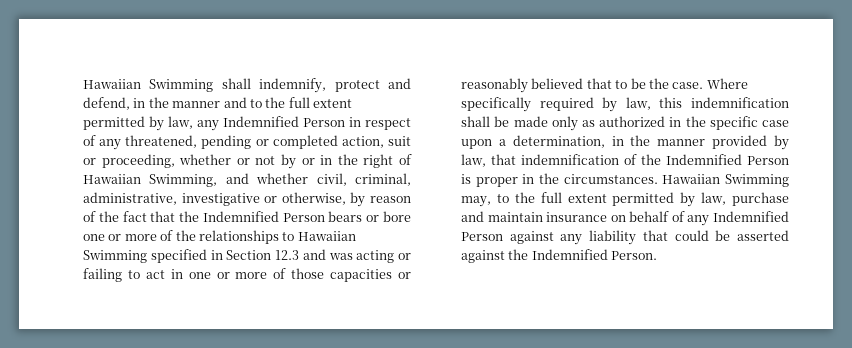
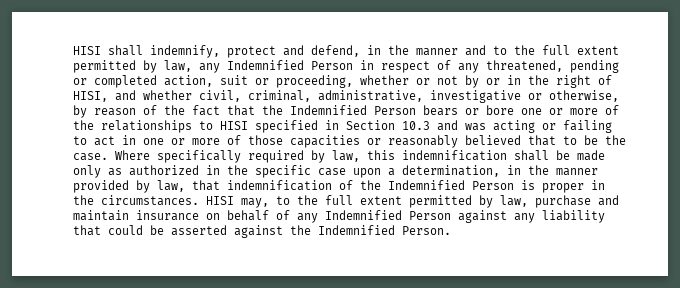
- Hawaiian Swimming shall indemnify, protect and defend, in the manner and to the full extent permitted by law, any Indemnified Person in respect of any threatened, pending or completed action, suit or proceeding, whether or not by or in the right of Hawaiian Swimming, and whether civil, criminal, administrative, investigative or otherwise, by reason of the fact that the Indemnified Person bears or bore one or more of the relationships to Hawaiian Swimming specified in Section 12.3 and was acting or failing to act in one or more of those capacities or reasonably believed that to be the case.
+ HISI shall indemnify, protect and defend, in the manner and to the full extent permitted by law, any Indemnified Person in respect of any threatened, pending or completed action, suit or proceeding, whether or not by or in the right of HISI, and whether civil, criminal, administrative, investigative or otherwise, by reason of the fact that the Indemnified Person bears or bore one or more of the relationships to HISI specified in Section 10.3 and was acting or failing to act in one or more of those capacities or reasonably believed that to be the case.
- Hawaiian Swimming may, to the full extent permitted by law, purchase and maintain insurance on behalf of any Indemnified Person against any liability that could be asserted against the Indemnified Person.
+ HISI may, to the full extent permitted by law, purchase and maintain insurance on behalf of any Indemnified Person against any liability that could be asserted against the Indemnified Person.

